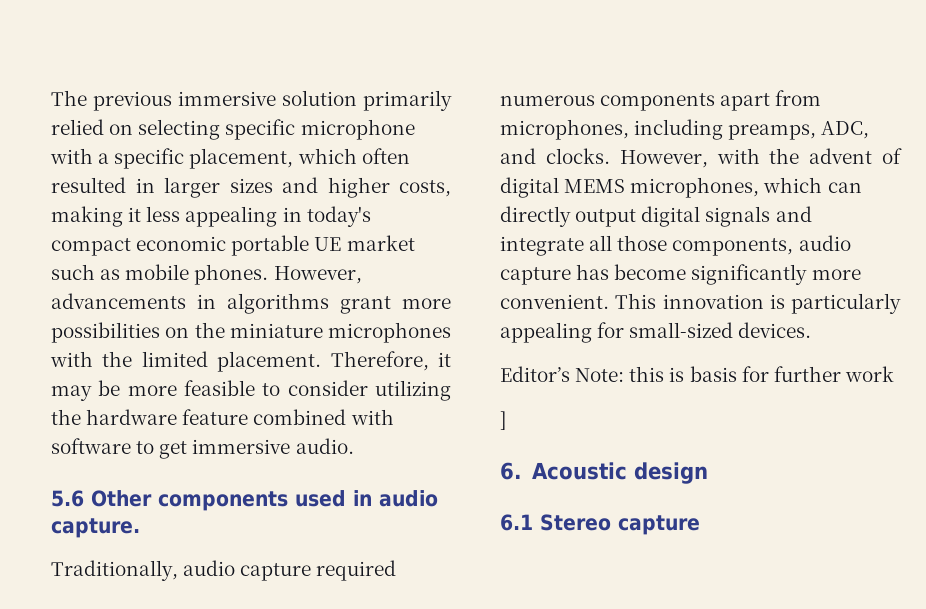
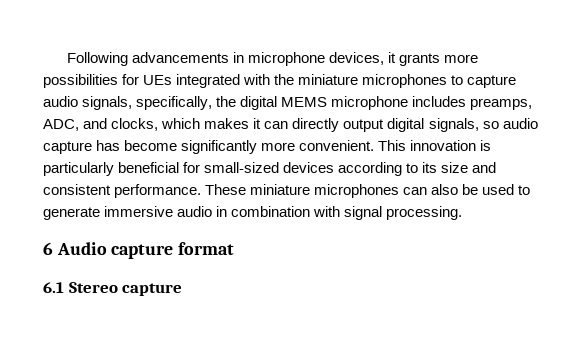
- The previous immersive solution primarily relied on selecting specific microphone with a specific placement, which often resulted in larger sizes and higher costs, making it less appealing in today's compact economic portable UE market such as mobile phones. However, advancements in algorithms grant more possibilities on the miniature microphones with the limited placement. Therefore, it may be more feasible to consider utilizing the hardware feature combined with software to get immersive audio.
- 5.6 Other components used in audio capture.
- Traditionally, audio capture required numerous components apart from microphones, including preamps, ADC, and clocks. However, with the advent of digital MEMS microphones, which can directly output digital signals and integrate all those components, audio capture has become significantly more convenient.
+ Following advancements in microphone devices, it grants more possibilities for UEs integrated with the miniature microphones to capture audio signals, specifically, the digital MEMS microphone includes preamps, ADC, and clocks, which makes it can directly output digital signals, so audio capture has become significantly more convenient.
- This innovation is particularly appealing for small-sized devices.
- Editor’s Note: this is basis for further work
- ]
- 6. Acoustic design
+ This innovation is particularly beneficial for small-sized devices according to its size and consistent performance. These miniature microphones can also be used to generate immersive audio in combination with signal processing.
+ 6 Audio capture format

